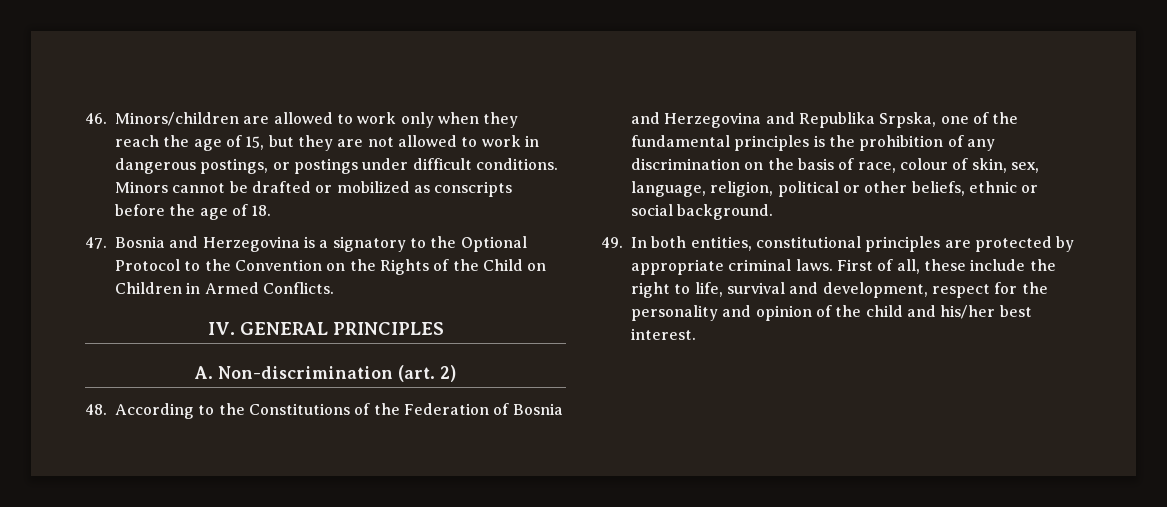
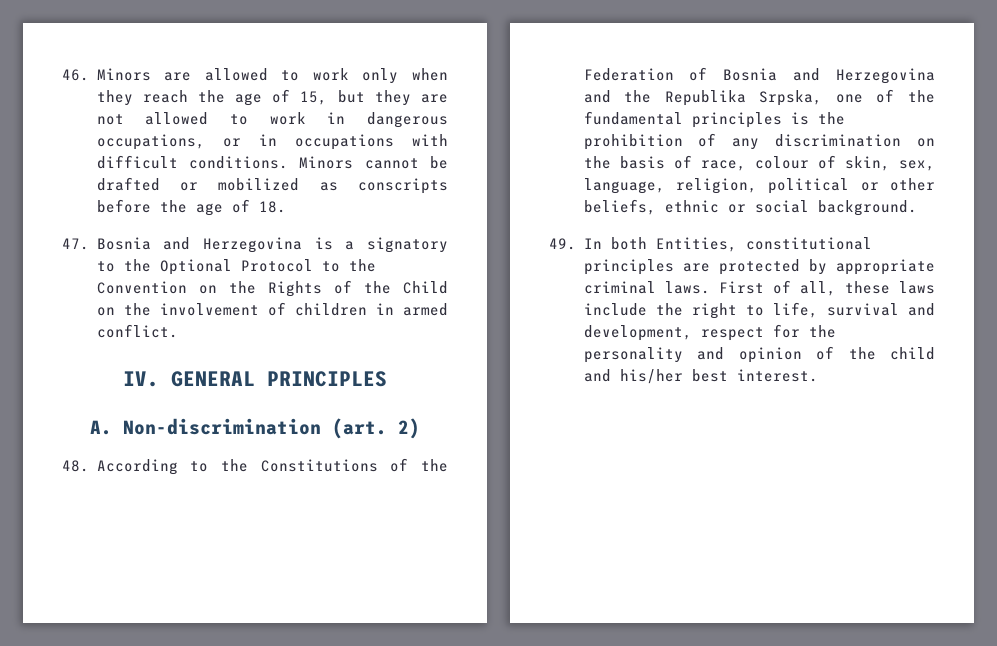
- 46. Minors/children are allowed to work only when they reach the age of 15, but they are not allowed to work in dangerous postings, or postings under difficult conditions.
+ 46. Minors are allowed to work only when they reach the age of 15, but they are not allowed to work in dangerous occupations, or in occupations with difficult conditions.
- 47. Bosnia and Herzegovina is a signatory to the Optional Protocol to the Convention on the Rights of the Child on Children in Armed Conflicts.
+ 47. Bosnia and Herzegovina is a signatory to the Optional Protocol to the Convention on the Rights of the Child on the involvement of children in armed conflict.
- 48. According to the Constitutions of the Federation of Bosnia and Herzegovina and Republika Srpska, one of the fundamental principles is the prohibition of any discrimination on the basis of race, colour of skin, sex, language, religion, political or other beliefs, ethnic or social background.
+ 48. According to the Constitutions of the Federation of Bosnia and Herzegovina and the Republika Srpska, one of the fundamental principles is the prohibition of any discrimination on the basis of race, colour of skin, sex, language, religion, political or other beliefs, ethnic or social background.
- 49. In both entities, constitutional principles are protected by appropriate criminal laws.
+ 49. In both Entities, constitutional principles are protected by appropriate criminal laws.
- First of all, these include the right to life, survival and development, respect for the personality and opinion of the child and his/her best interest.
+ First of all, these laws include the right to life, survival and development, respect for the personality and opinion of the child and his/her best interest.

